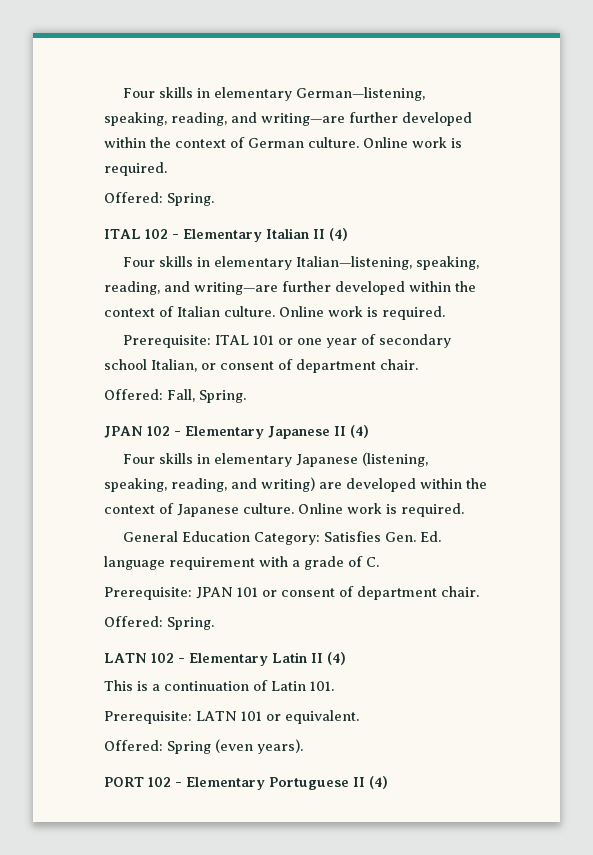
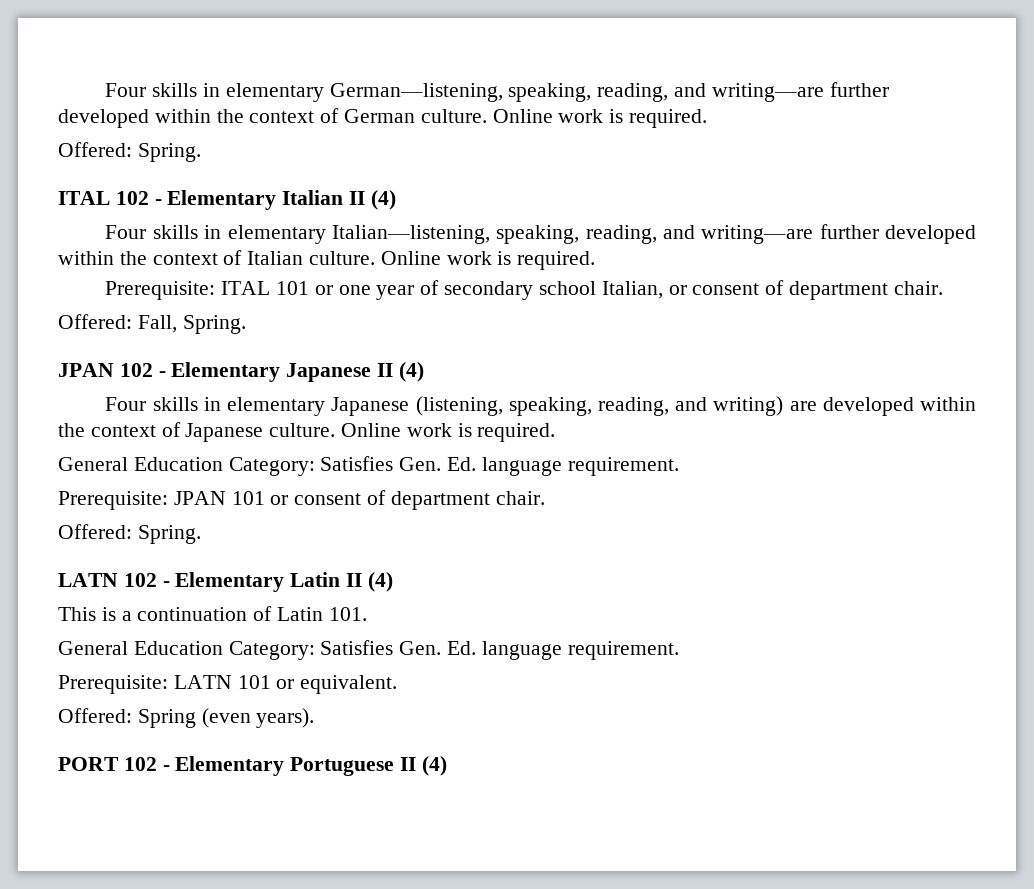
  Four skills in elementary Japanese (listening, speaking, reading, and writing) are developed within the context of Japanese culture. Online work is required.
- General Education Category: Satisfies Gen. Ed. language requirement with a grade of C.
+ General Education Category: Satisfies Gen. Ed. language requirement.
  This is a continuation of Latin 101.
+ General Education Category: Satisfies Gen. Ed. language requirement.

